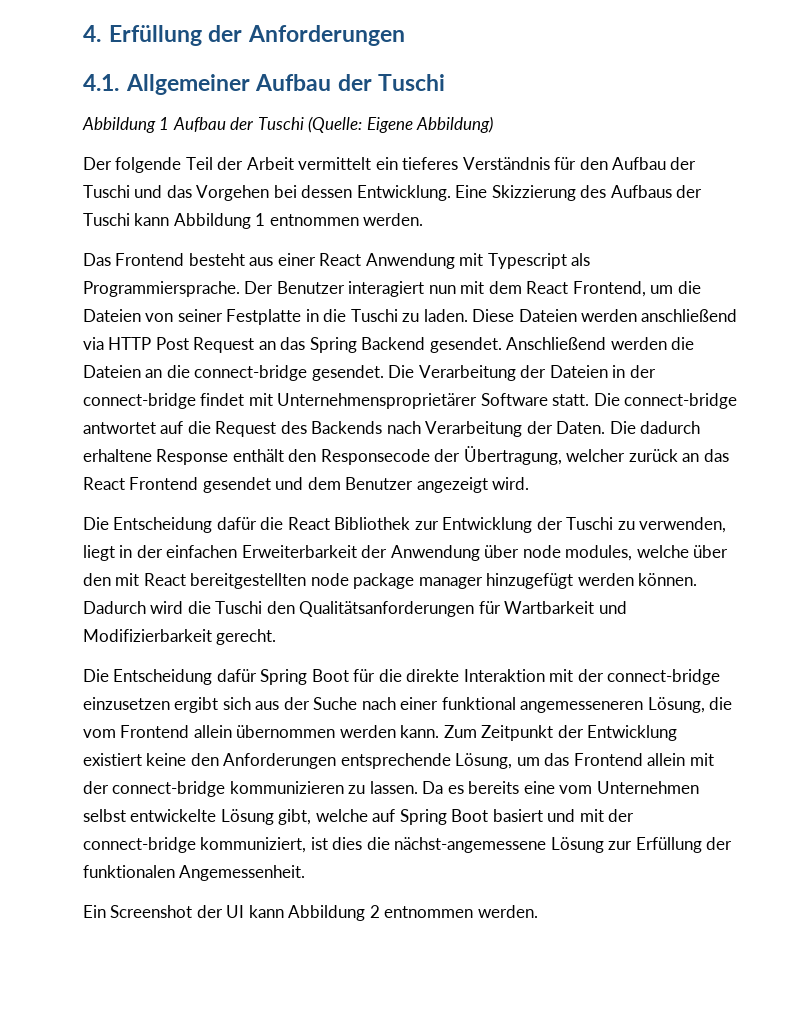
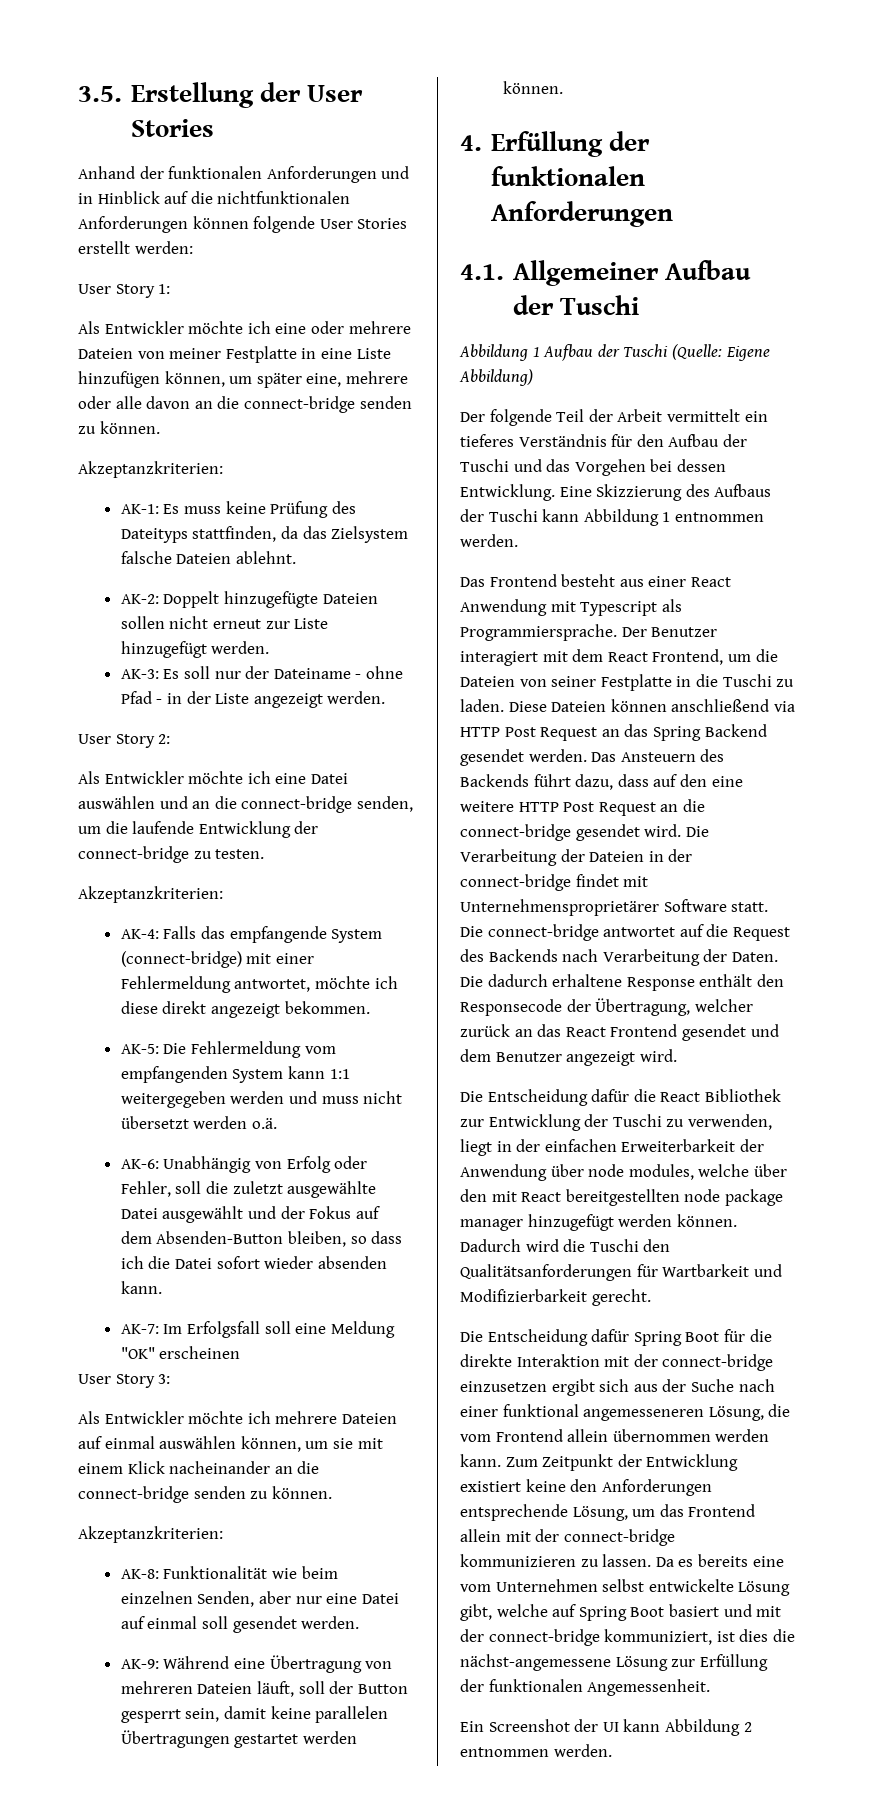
+ 3.5. Erstellung der User Stories
+ Anhand der funktionalen Anforderungen und in Hinblick auf die nichtfunktionalen Anforderungen können folgende User Stories erstellt werden:
+ User Story 1:
+ Als Entwickler möchte ich eine oder mehrere Dateien von meiner Festplatte in eine Liste hinzufügen können, um später eine, mehrere oder alle davon an die connect-bridge senden zu können.
+ Akzeptanzkriterien:
+ AK-1: Es muss keine Prüfung des Dateityps stattfinden, da das Zielsystem falsche Dateien ablehnt.
+ AK-2: Doppelt hinzugefügte Dateien sollen nicht erneut zur Liste hinzugefügt werden.
+ AK-3: Es soll nur der Dateiname - ohne Pfad - in der Liste angezeigt werden.
+ User Story 2:
+ Als Entwickler möchte ich eine Datei auswählen und an die connect-bridge senden, um die laufende Entwicklung der connect-bridge zu testen.
+ Akzeptanzkriterien:
+ AK-4: Falls das empfangende System (connect-bridge) mit einer Fehlermeldung antwortet, möchte ich diese direkt angezeigt bekommen.
+ AK-5: Die Fehlermeldung vom empfangenden System kann 1:1 weitergegeben werden und muss nicht übersetzt werden o.ä.
+ AK-6: Unabhängig von Erfolg oder Fehler, soll die zuletzt ausgewählte Datei ausgewählt und der Fokus auf dem Absenden-Button bleiben, so dass ich die Datei sofort wieder absenden kann.
+ AK-7: Im Erfolgsfall soll eine Meldung "OK" erscheinen
+ User Story 3:
+ Als Entwickler möchte ich mehrere Dateien auf einmal auswählen können, um sie mit einem Klick nacheinander an die connect-bridge senden zu können.
+ Akzeptanzkriterien:
+ AK-8: Funktionalität wie beim einzelnen Senden, aber nur eine Datei auf einmal soll gesendet werden.
+ AK-9: Während eine Übertragung von mehreren Dateien läuft, soll der Button gesperrt sein, damit keine parallelen Übertragungen gestartet werden können.
- 4. Erfüllung der Anforderungen
+ 4. Erfüllung der funktionalen Anforderungen
- Der Benutzer interagiert nun mit dem React Frontend, um die Dateien von seiner Festplatte in die Tuschi zu laden.
+ Der Benutzer interagiert mit dem React Frontend, um die Dateien von seiner Festplatte in die Tuschi zu laden.
- Diese Dateien werden anschließend via HTTP Post Request an das Spring Backend gesendet. Anschließend werden die Dateien an die connect-bridge gesendet.
+ Diese Dateien können anschließend via HTTP Post Request an das Spring Backend gesendet werden. Das Ansteuern des Backends führt dazu, dass auf den eine weitere HTTP Post Request an die connect-bridge gesendet wird.

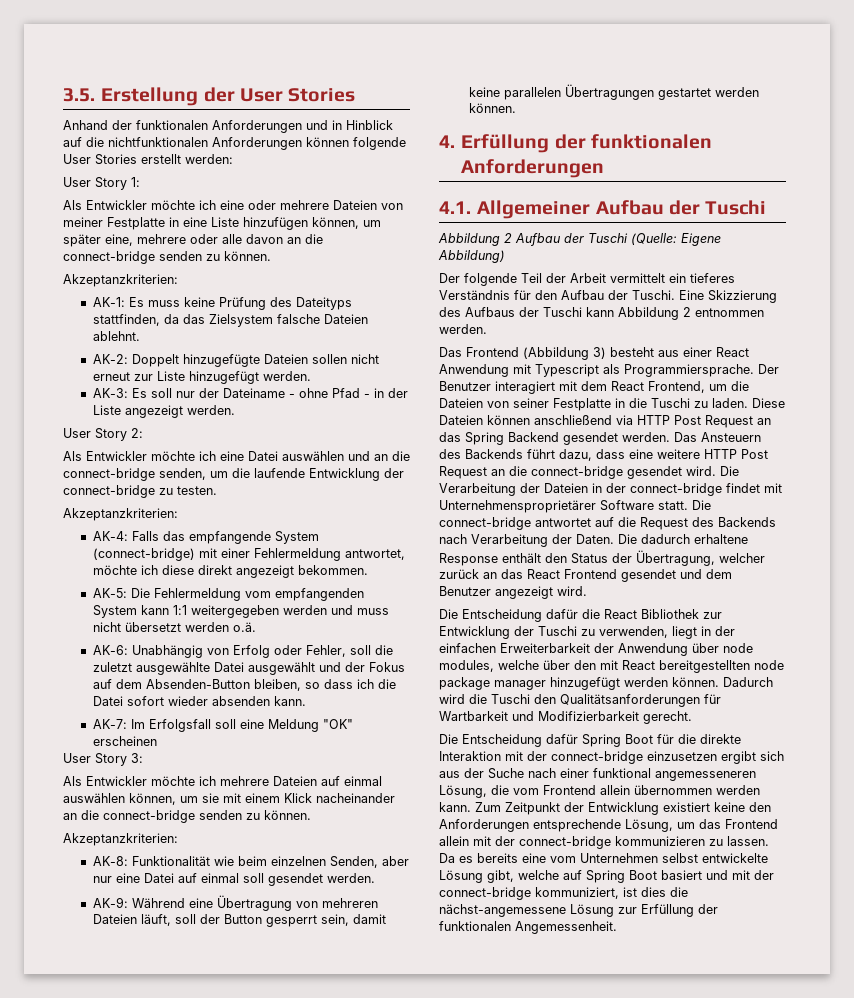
- Abbildung 1 Aufbau der Tuschi (Quelle: Eigene Abbildung)
+ Abbildung 2 Aufbau der Tuschi (Quelle: Eigene Abbildung)
- Der folgende Teil der Arbeit vermittelt ein tieferes Verständnis für den Aufbau der Tuschi und das Vorgehen bei dessen Entwicklung.
+ Der folgende Teil der Arbeit vermittelt ein tieferes Verständnis für den Aufbau der Tuschi.
- Eine Skizzierung des Aufbaus der Tuschi kann Abbildung 1 entnommen werden.
+ Eine Skizzierung des Aufbaus der Tuschi kann Abbildung 2 entnommen werden.
- Das Frontend besteht aus einer React Anwendung mit Typescript als Programmiersprache.
+ Das Frontend (Abbildung 3) besteht aus einer React Anwendung mit Typescript als Programmiersprache.
- Das Ansteuern des Backends führt dazu, dass auf den eine weitere HTTP Post Request an die connect-bridge gesendet wird.
+ Das Ansteuern des Backends führt dazu, dass eine weitere HTTP Post Request an die connect-bridge gesendet wird.
- Die dadurch erhaltene Response enthält den Responsecode der Übertragung, welcher zurück an das React Frontend gesendet und dem Benutzer angezeigt wird.
+ Die dadurch erhaltene Response enthält den Status der Übertragung, welcher zurück an das React Frontend gesendet und dem Benutzer angezeigt wird.
- Ein Screenshot der UI kann Abbildung 2 entnommen werden.

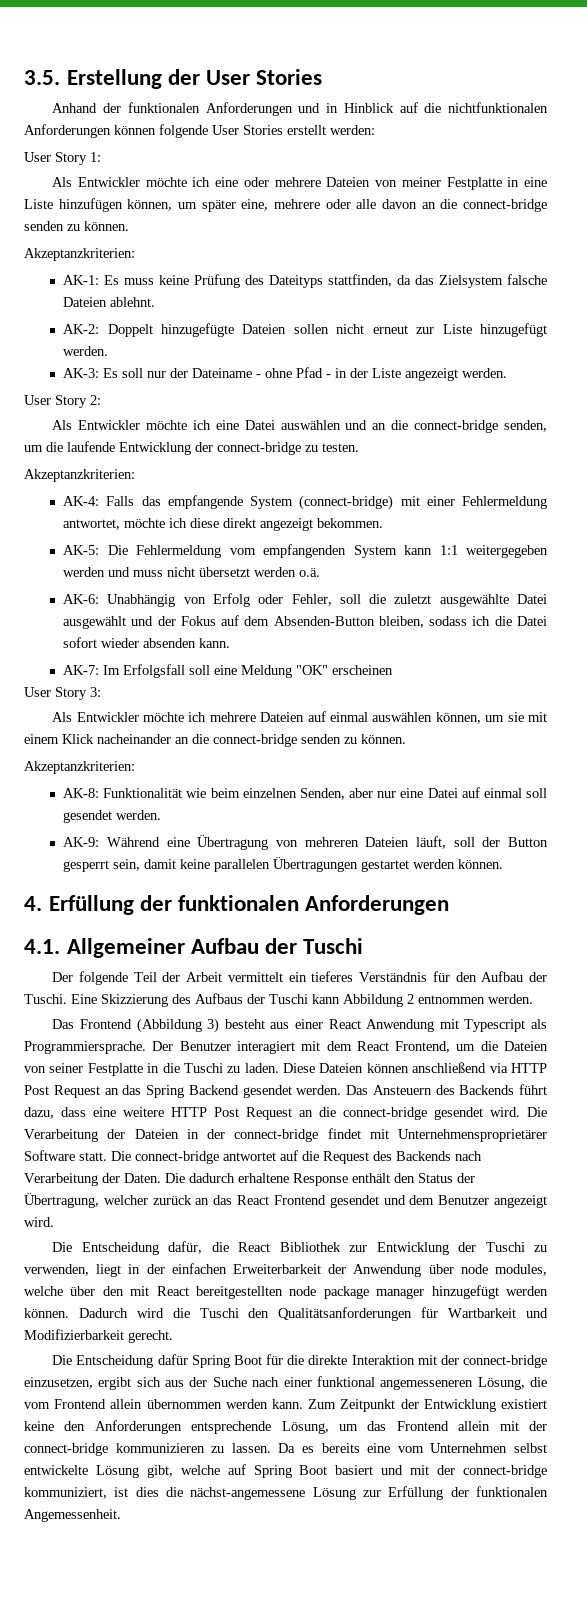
- AK-6: Unabhängig von Erfolg oder Fehler, soll die zuletzt ausgewählte Datei ausgewählt und der Fokus auf dem Absenden-Button bleiben, so dass ich die Datei sofort wieder absenden kann.
+ AK-6: Unabhängig von Erfolg oder Fehler, soll die zuletzt ausgewählte Datei ausgewählt und der Fokus auf dem Absenden-Button bleiben, sodass ich die Datei sofort wieder absenden kann.
- Abbildung 2 Aufbau der Tuschi (Quelle: Eigene Abbildung)
- Die Entscheidung dafür die React Bibliothek zur Entwicklung der Tuschi zu verwenden, liegt in der einfachen Erweiterbarkeit der Anwendung über node modules, welche über den mit React bereitgestellten node package manager hinzugefügt werden können.
+ Die Entscheidung dafür, die React Bibliothek zur Entwicklung der Tuschi zu verwenden, liegt in der einfachen Erweiterbarkeit der Anwendung über node modules, welche über den mit React bereitgestellten node package manager hinzugefügt werden können.
- Die Entscheidung dafür Spring Boot für die direkte Interaktion mit der connect-bridge einzusetzen ergibt sich aus der Suche nach einer funktional angemesseneren Lösung, die vom Frontend allein übernommen werden kann.
+ Die Entscheidung dafür Spring Boot für die direkte Interaktion mit der connect-bridge einzusetzen, ergibt sich aus der Suche nach einer funktional angemesseneren Lösung, die vom Frontend allein übernommen werden kann.

